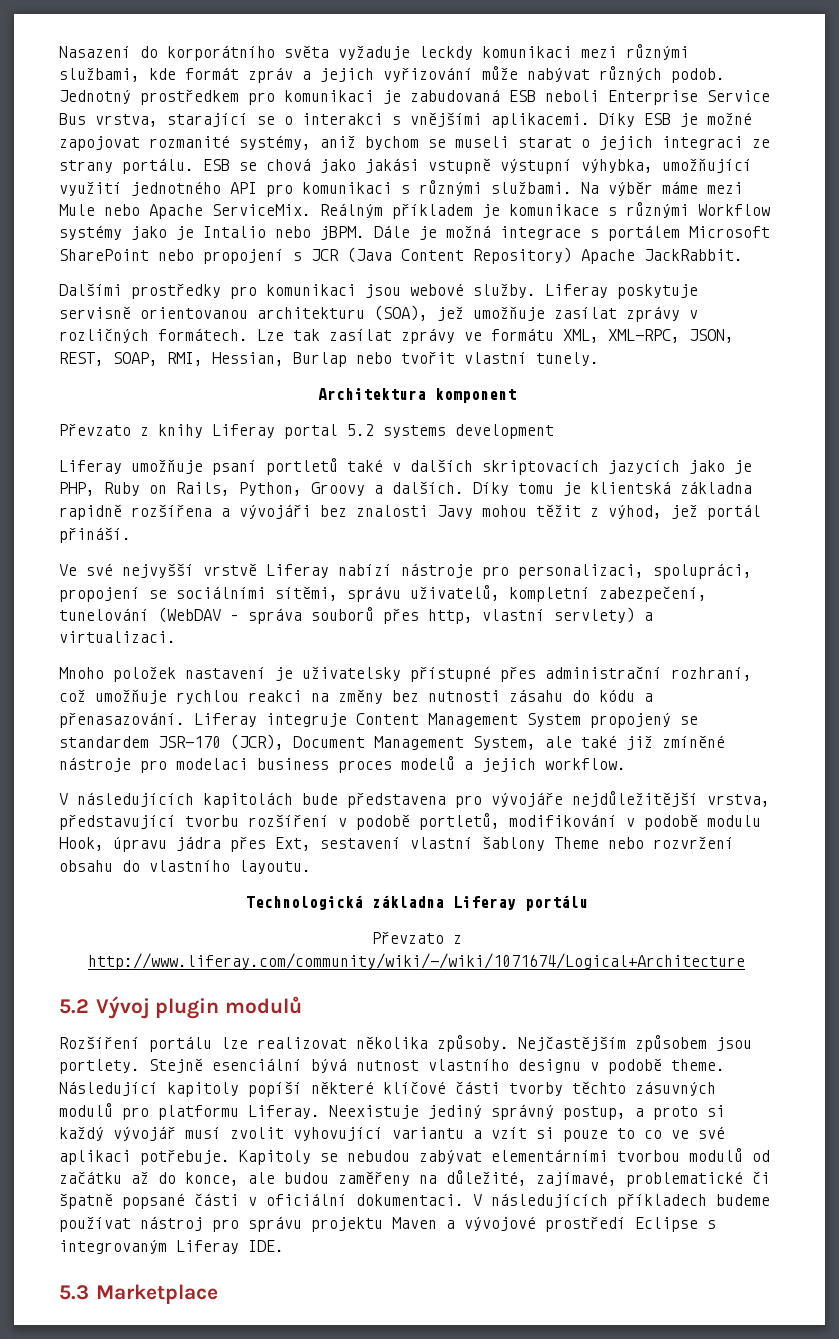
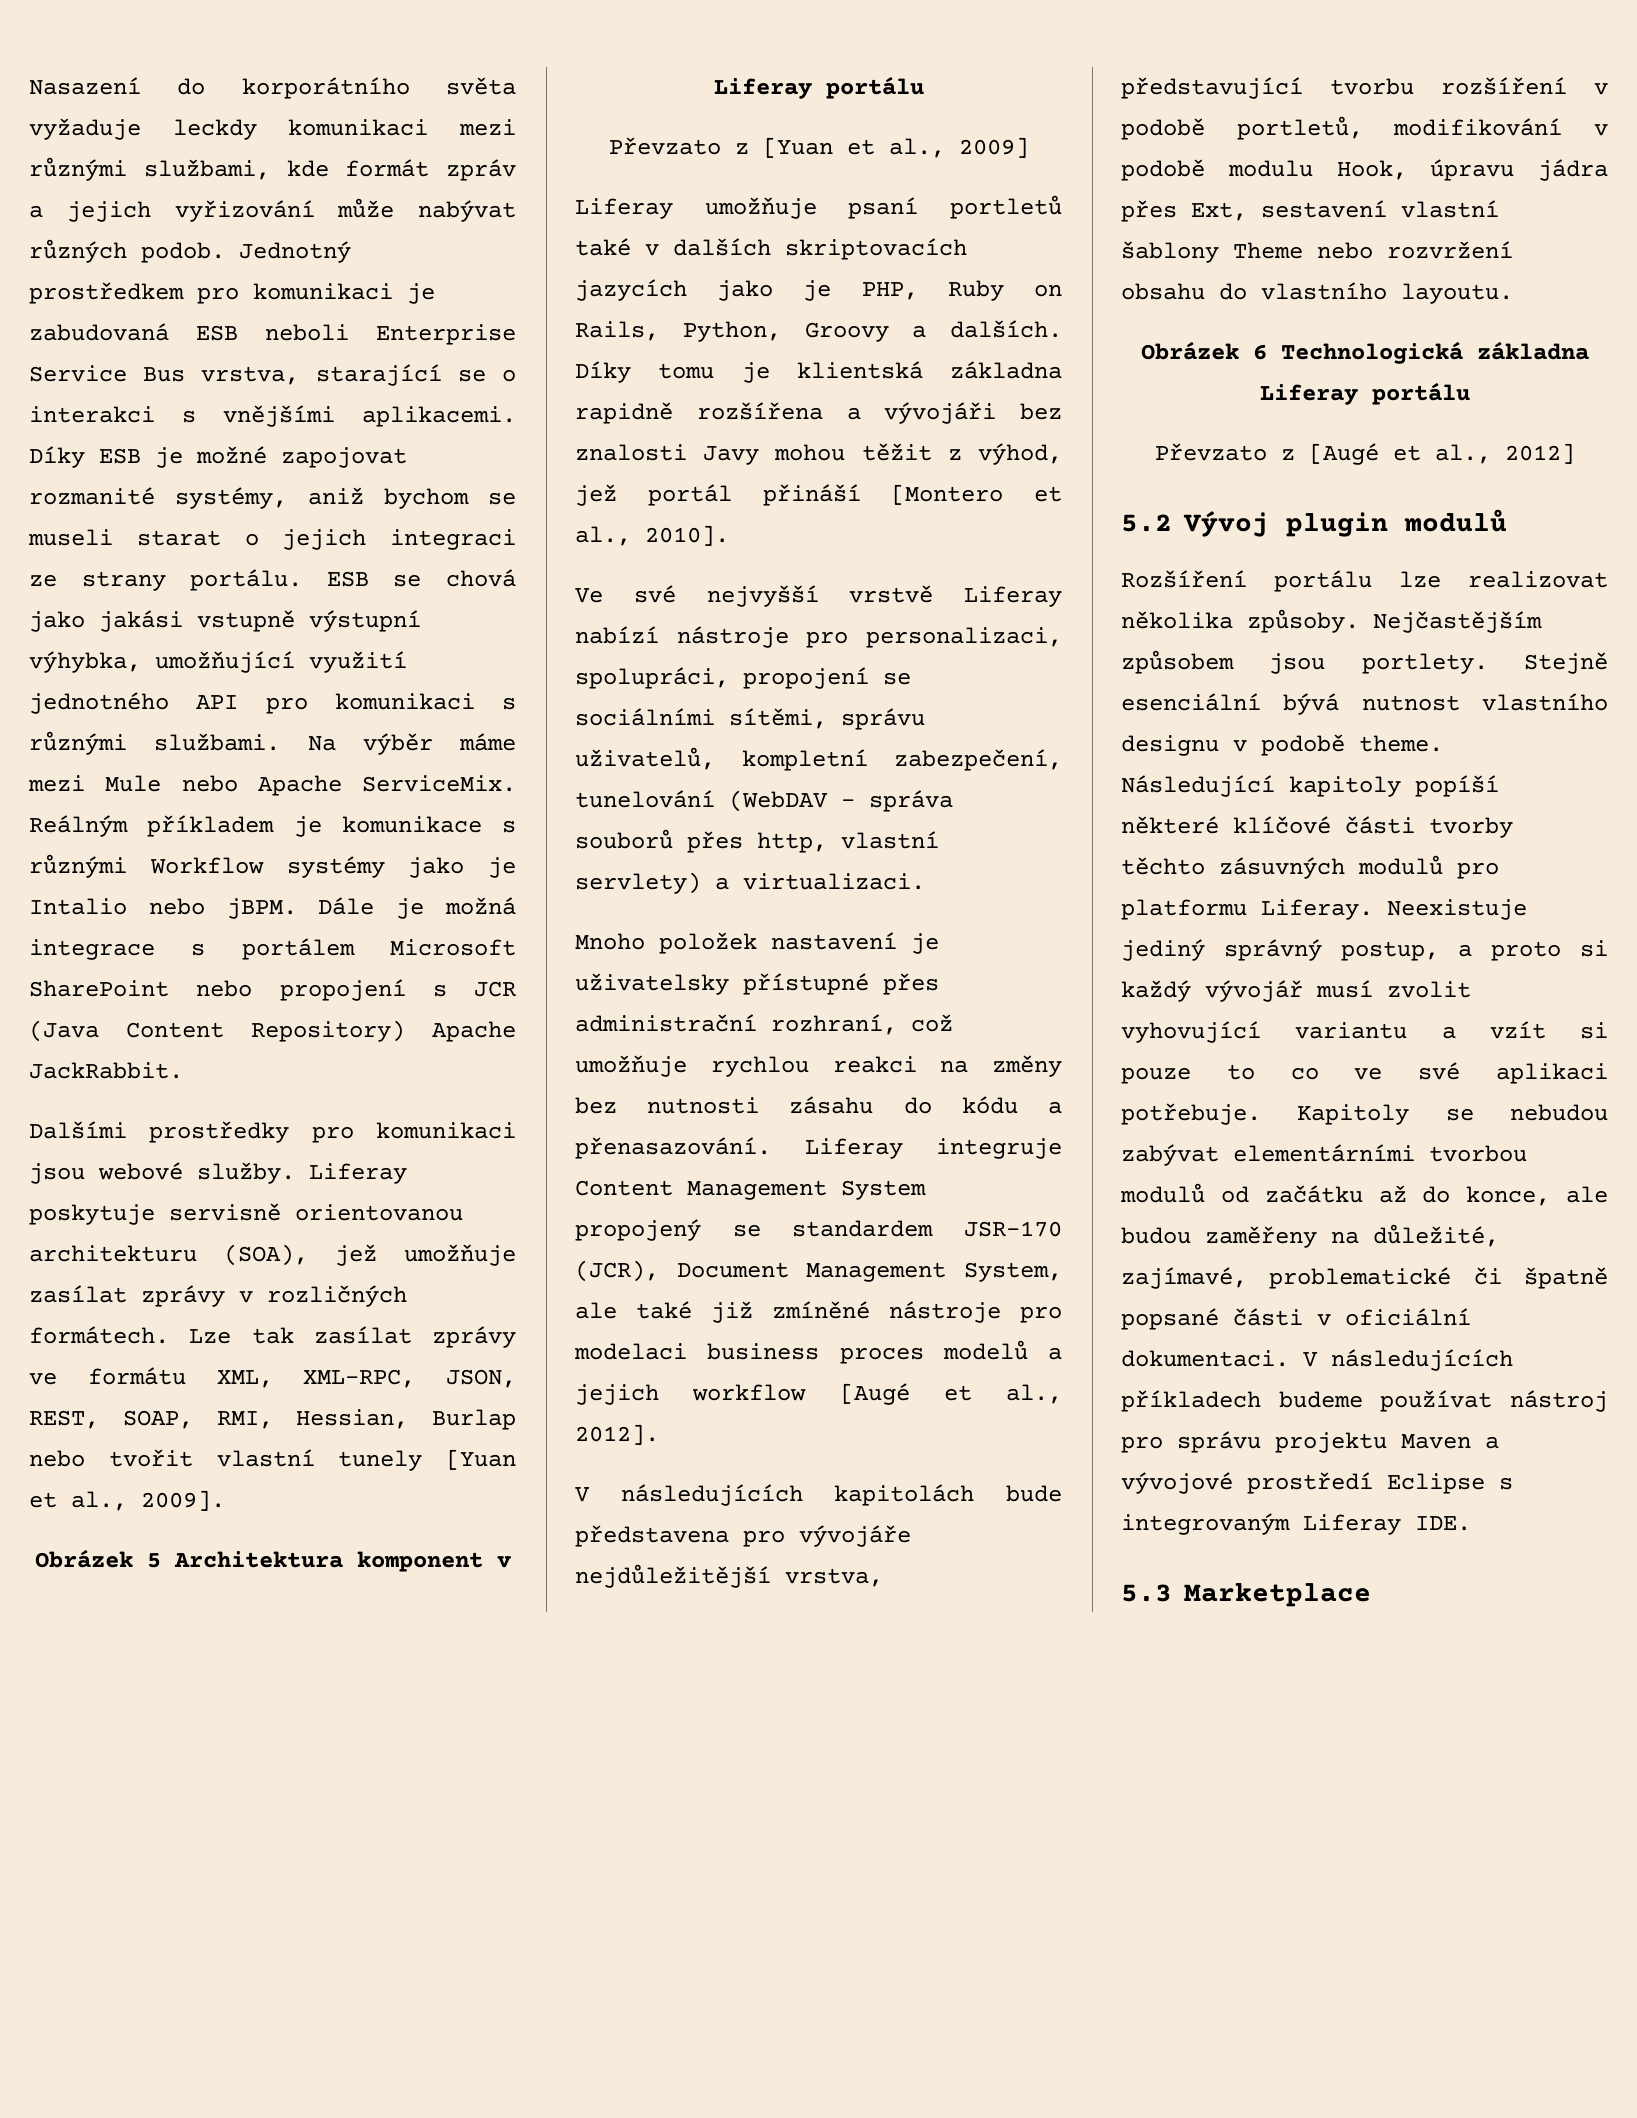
- Lze tak zasílat zprávy ve formátu XML, XML-RPC, JSON, REST, SOAP, RMI, Hessian, Burlap nebo tvořit vlastní tunely.
- Architektura komponent
- Převzato z knihy Liferay portal 5.2 systems development
+ Lze tak zasílat zprávy ve formátu XML, XML-RPC, JSON, REST, SOAP, RMI, Hessian, Burlap nebo tvořit vlastní tunely [Yuan et al., 2009].
+ Obrázek 5 Architektura komponent v Liferay portálu
+ Převzato z [Yuan et al., 2009]
- Díky tomu je klientská základna rapidně rozšířena a vývojáři bez znalosti Javy mohou těžit z výhod, jež portál přináší.
+ Díky tomu je klientská základna rapidně rozšířena a vývojáři bez znalosti Javy mohou těžit z výhod, jež portál přináší [Montero et al., 2010].
- Liferay integruje Content Management System propojený se standardem JSR-170 (JCR), Document Management System, ale také již zmíněné nástroje pro modelaci business proces modelů a jejich workflow.
+ Liferay integruje Content Management System propojený se standardem JSR-170 (JCR), Document Management System, ale také již zmíněné nástroje pro modelaci business proces modelů a jejich workflow [Augé et al., 2012].
- Technologická základna Liferay portálu
+ Obrázek 6 Technologická základna Liferay portálu
- Převzato z http://www.liferay.com/community/wiki/-/wiki/1071674/Logical+Architecture
+ Převzato z [Augé et al., 2012]

